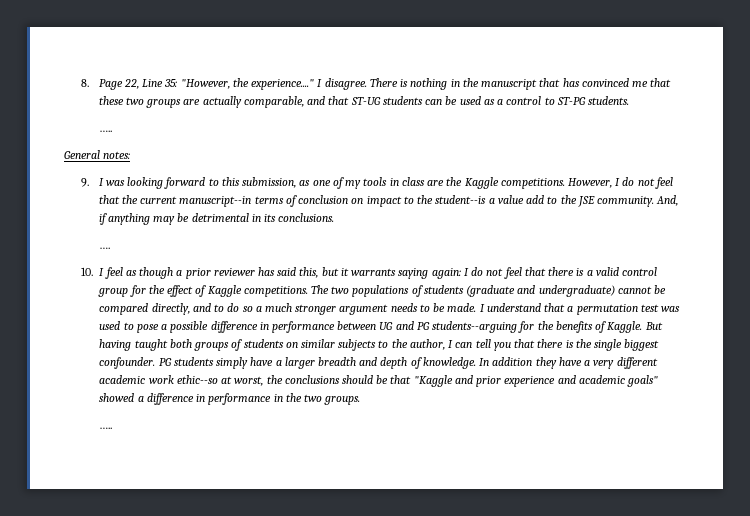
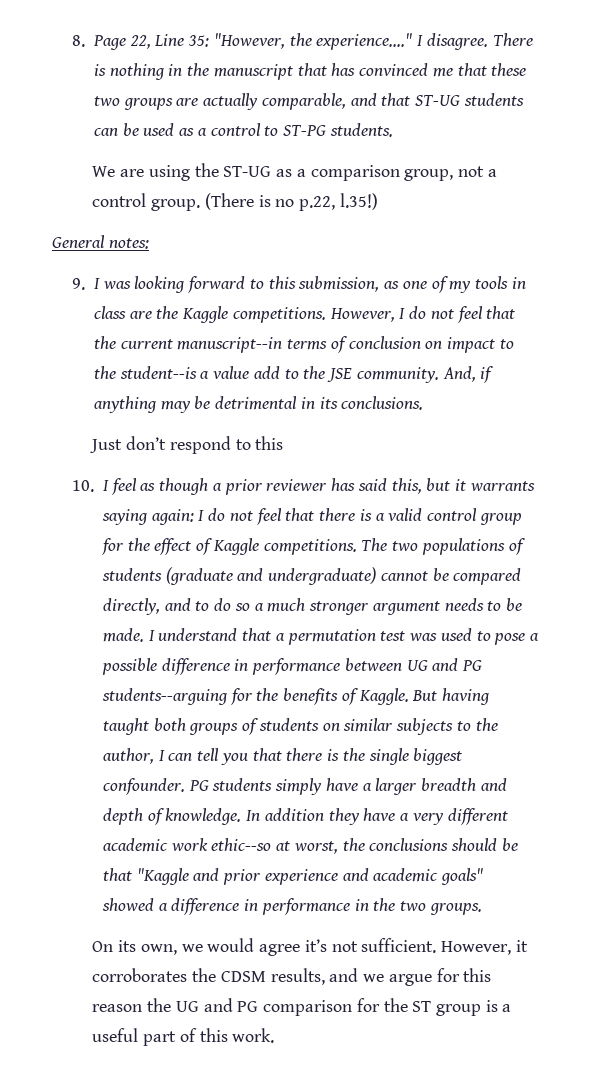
  There is nothing in the manuscript that has convinced me that these two groups are actually comparable, and that ST-UG students can be used as a control to ST-PG students.
- …..
+ We are using the ST-UG as a comparison group, not a control group. (There is no p.22, l.35!)
- ….
+ Just don’t respond to this
  In addition they have a very different academic work ethic--so at worst, the conclusions should be that "Kaggle and prior experience and academic goals" showed a difference in performance in the two groups.
- …..
+ On its own, we would agree it’s not sufficient. However, it corroborates the CDSM results, and we argue for this reason the UG and PG comparison for the ST group is a useful part of this work.

